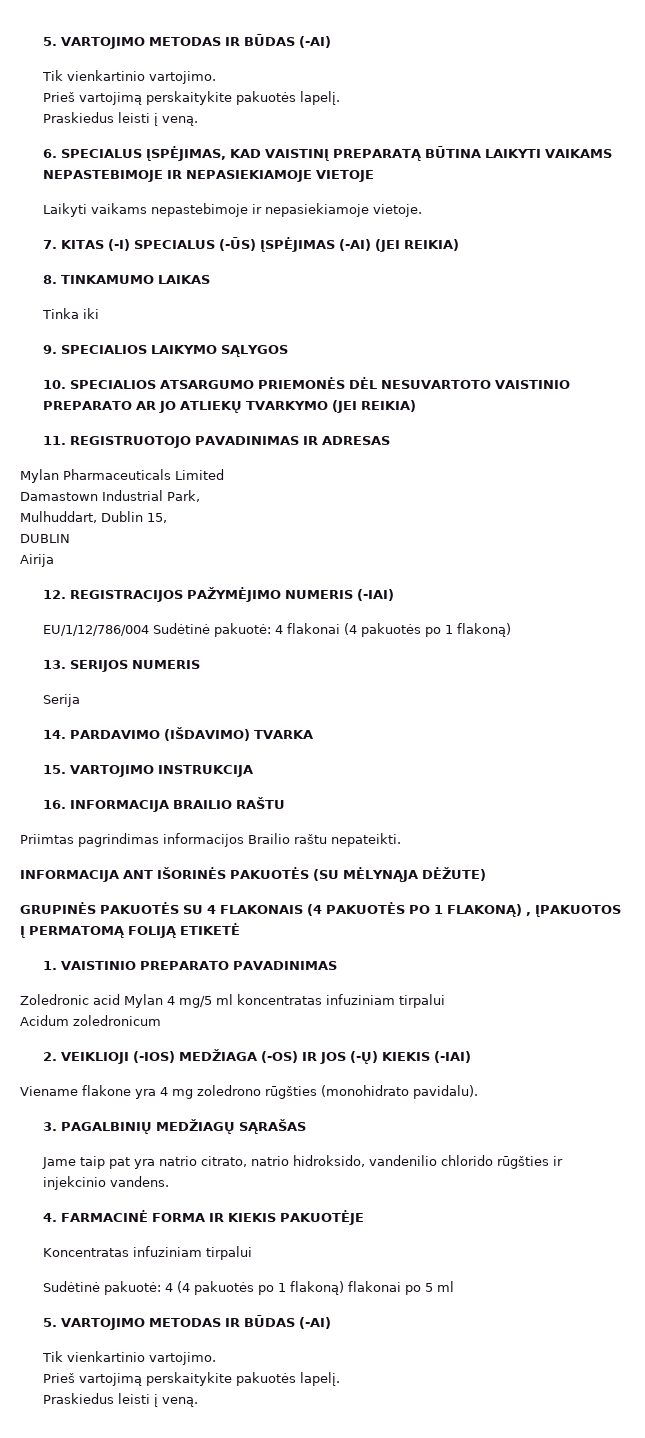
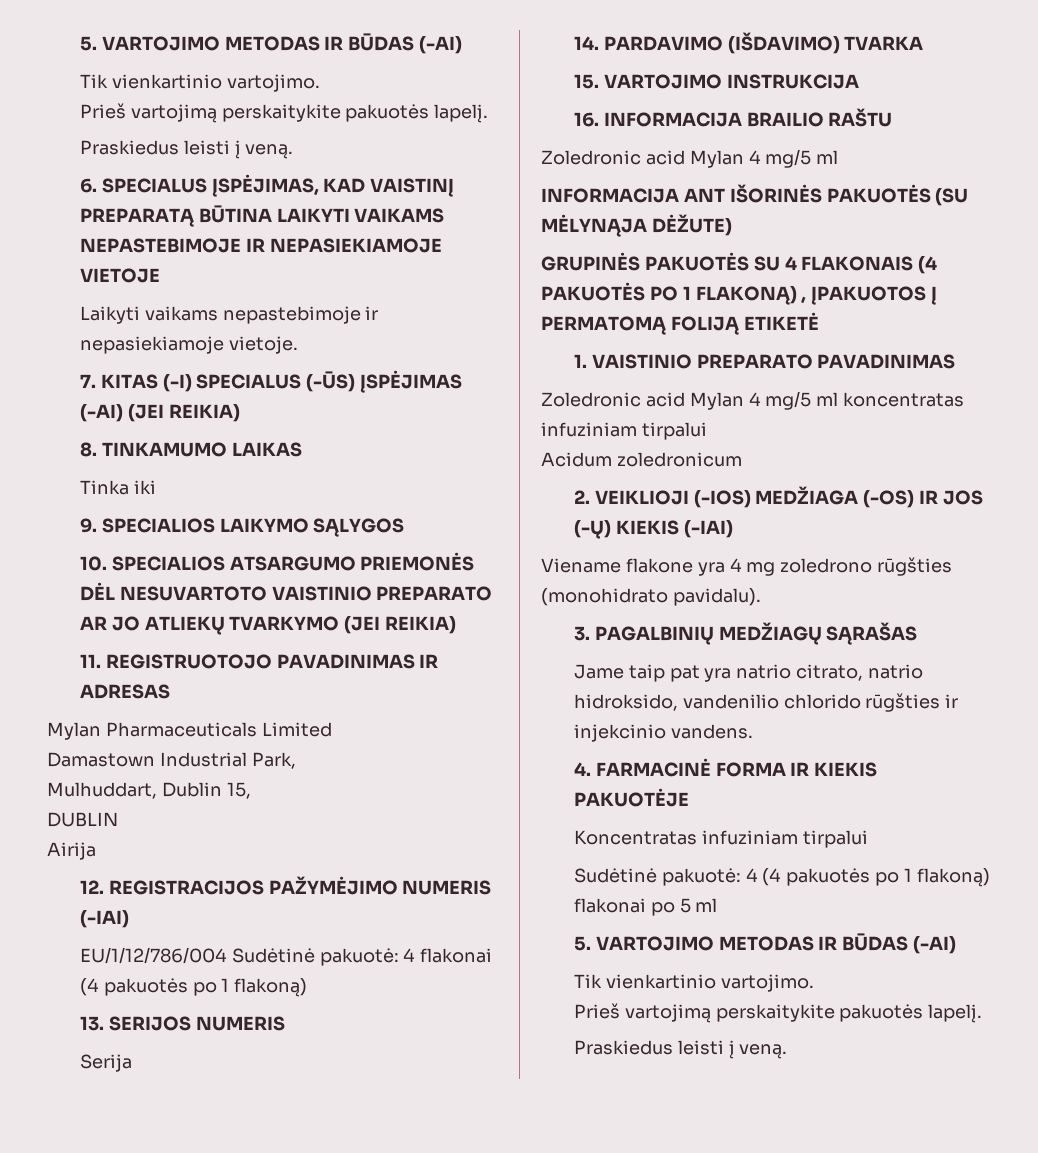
  16. INFORMACIJA BRAILIO RAŠTU
- Priimtas pagrindimas informacijos Brailio raštu nepateikti.
+ Zoledronic acid Mylan 4 mg/5 ml

